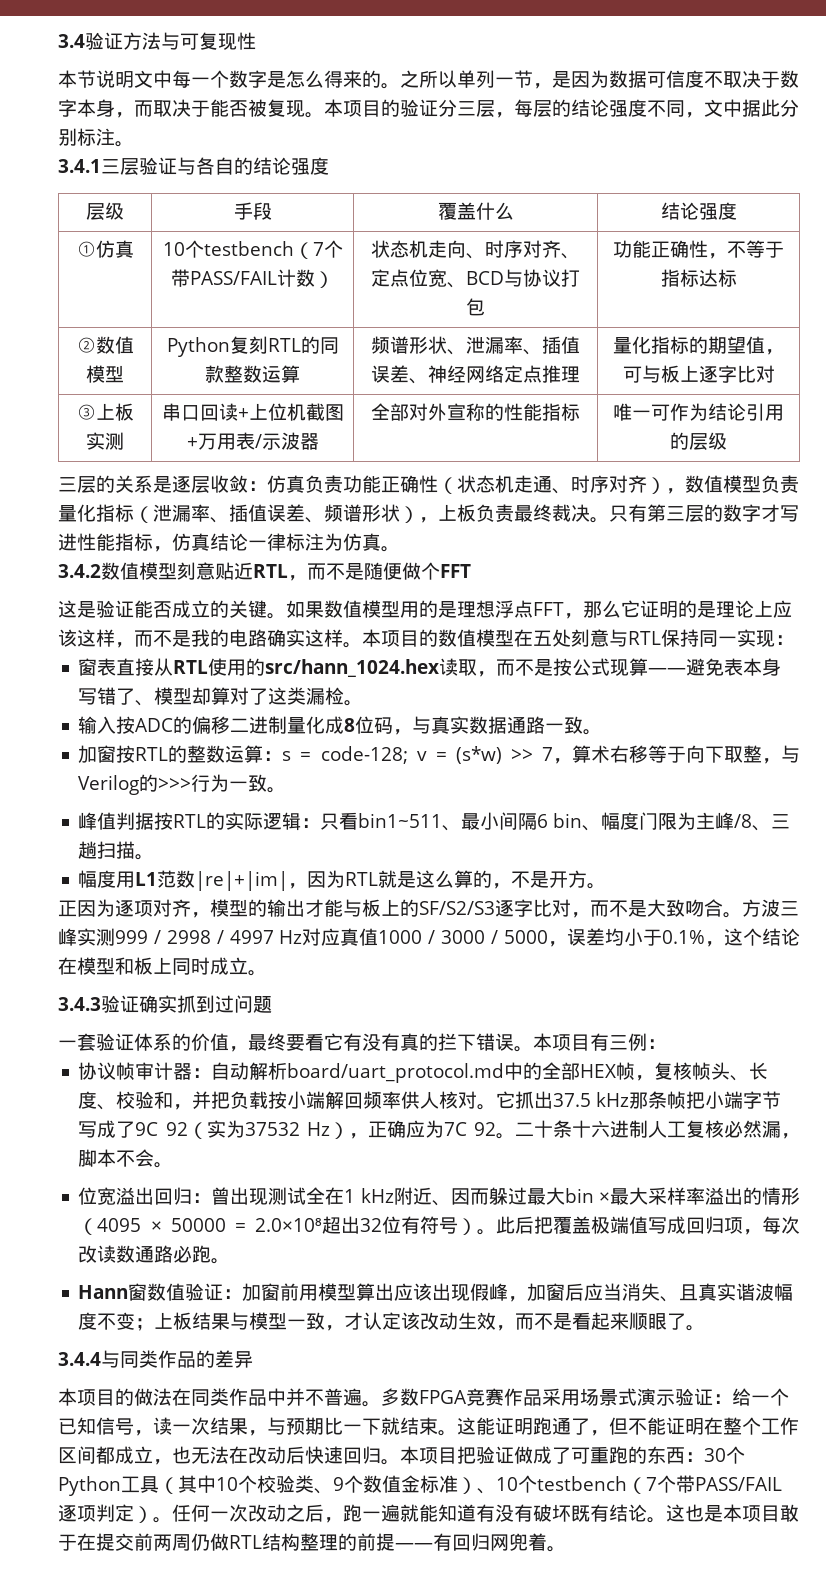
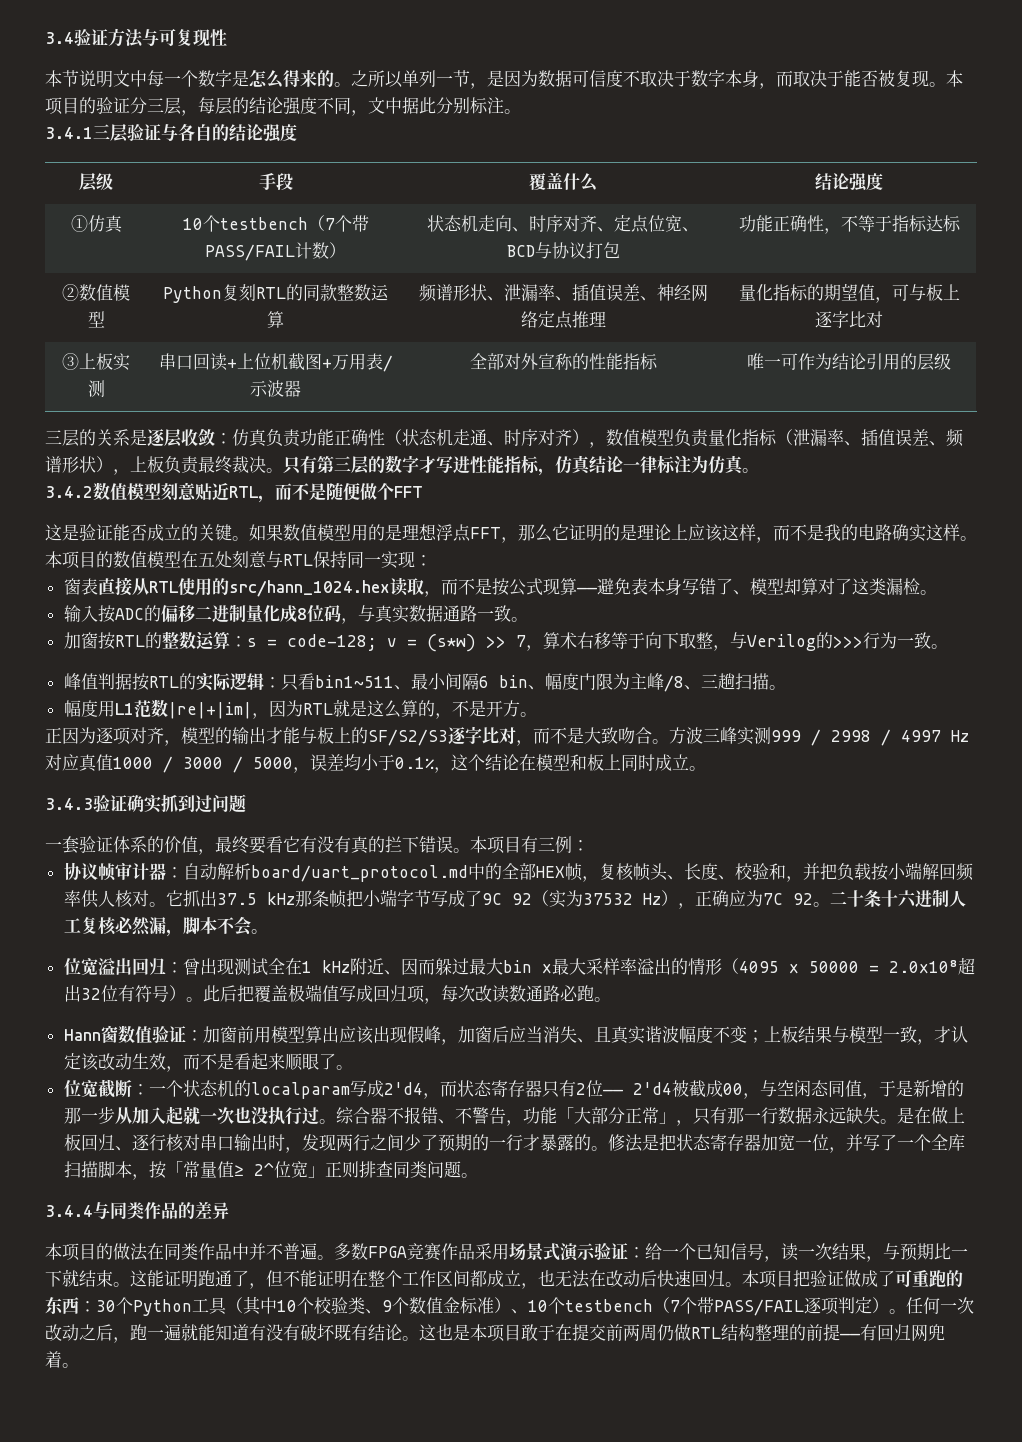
+ 位宽截断：一个状态机的localparam写成2'd4，而状态寄存器只有2位—— 2'd4被截成00，与空闲态同值，于是新增的那一步从加入起就一次也没执行过。综合器不报错、不警告，功能「大部分正常」，只有那一行数据永远缺失。是在做上板回归、逐行核对串口输出时，发现两行之间少了预期的一行才暴露的。修法是把状态寄存器加宽一位，并写了一个全库扫描脚本，按「常量值≥ 2^位宽」正则排查同类问题。

